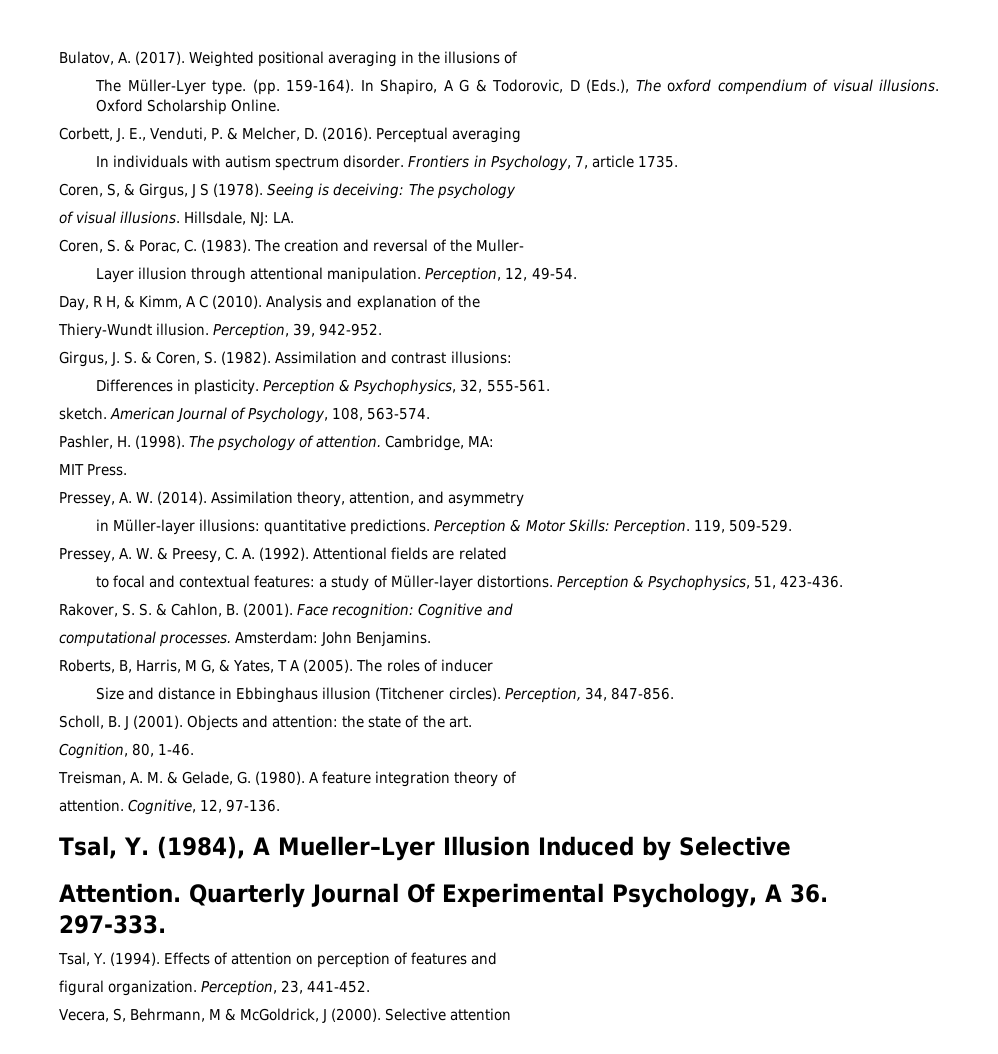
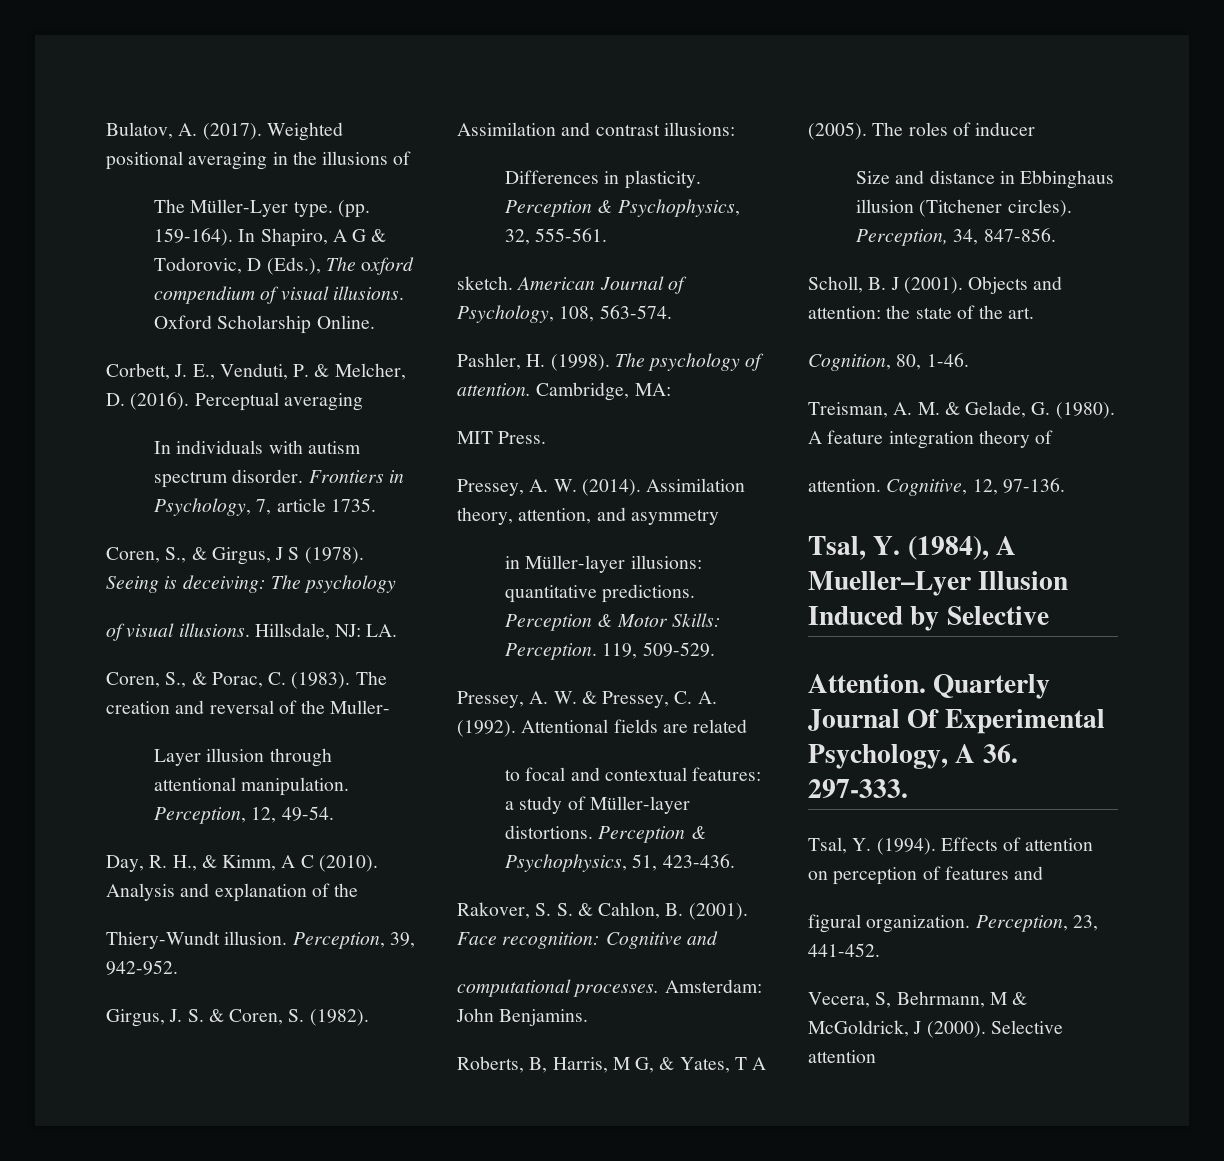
- Coren, S, & Girgus, J S (1978).
+ Coren, S., & Girgus, J S (1978).
- Coren, S. & Porac, C. (1983).
+ Coren, S., & Porac, C. (1983).
- Day, R H, & Kimm, A C (2010).
+ Day, R. H., & Kimm, A C (2010).
- Pressey, A. W. & Preesy, C. A. (1992).
+ Pressey, A. W. & Pressey, C. A. (1992).

